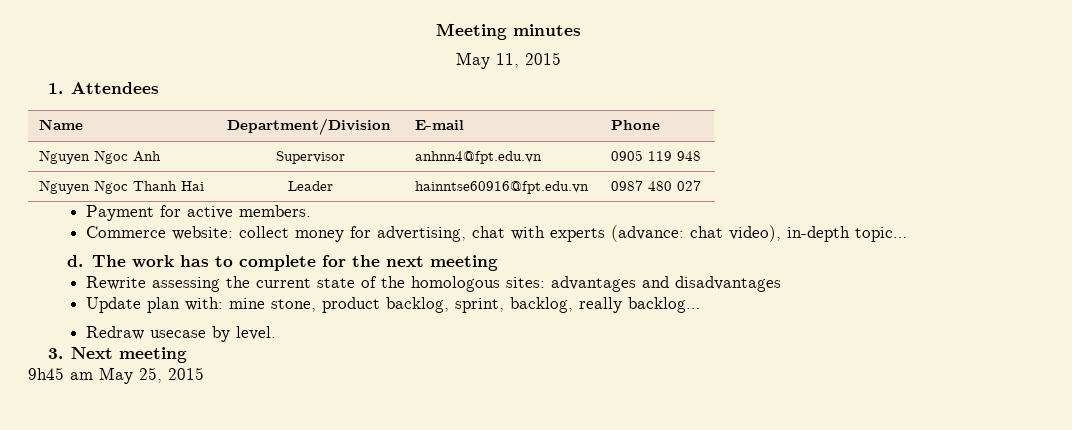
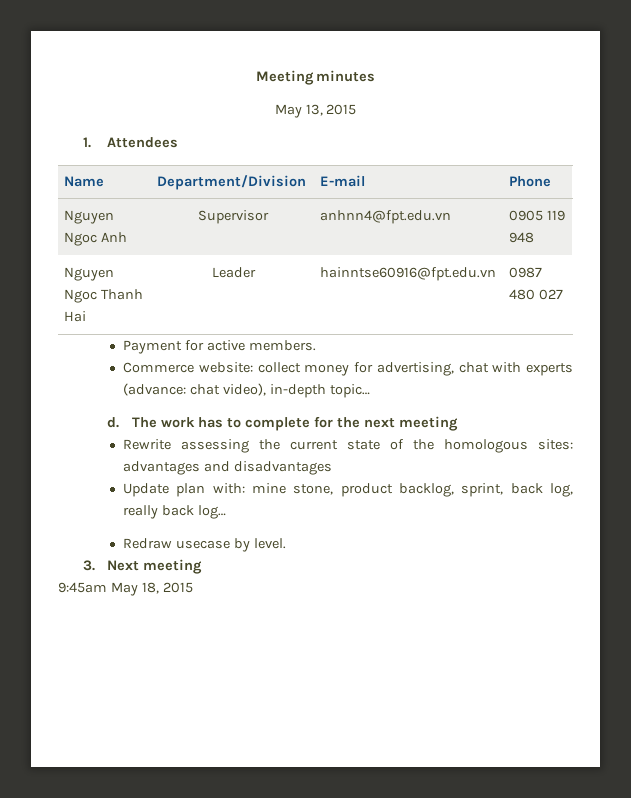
- May 11, 2015
+ May 13, 2015
- Update plan with: mine stone, product backlog, sprint, backlog, really backlog…
+ Update plan with: mine stone, product backlog, sprint, back log, really back log…
- 9h45 am May 25, 2015
+ 9:45am May 18, 2015

